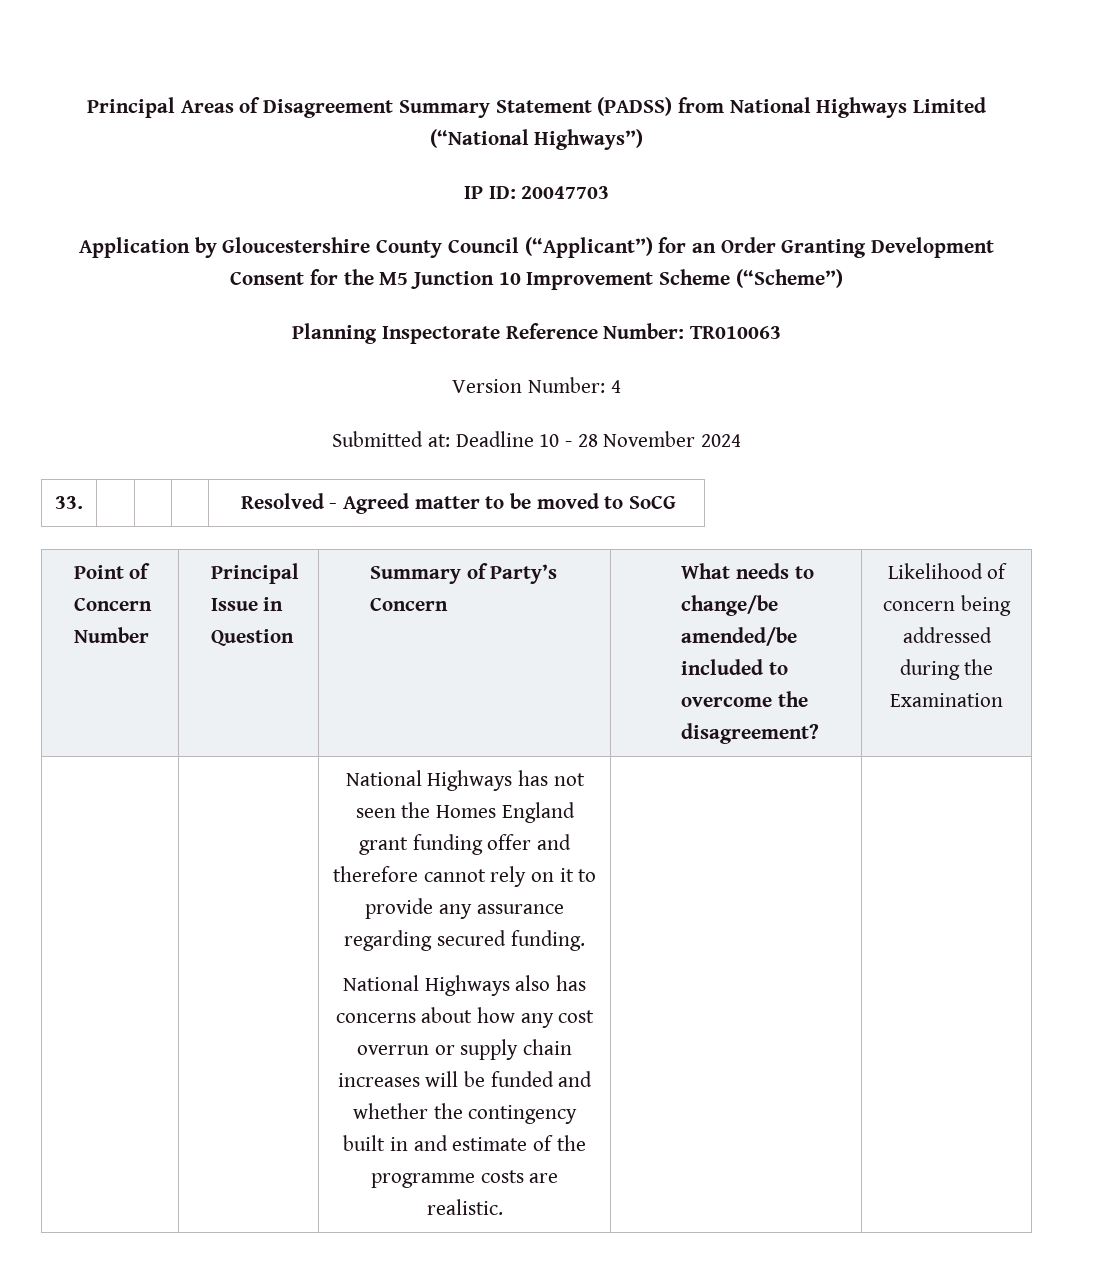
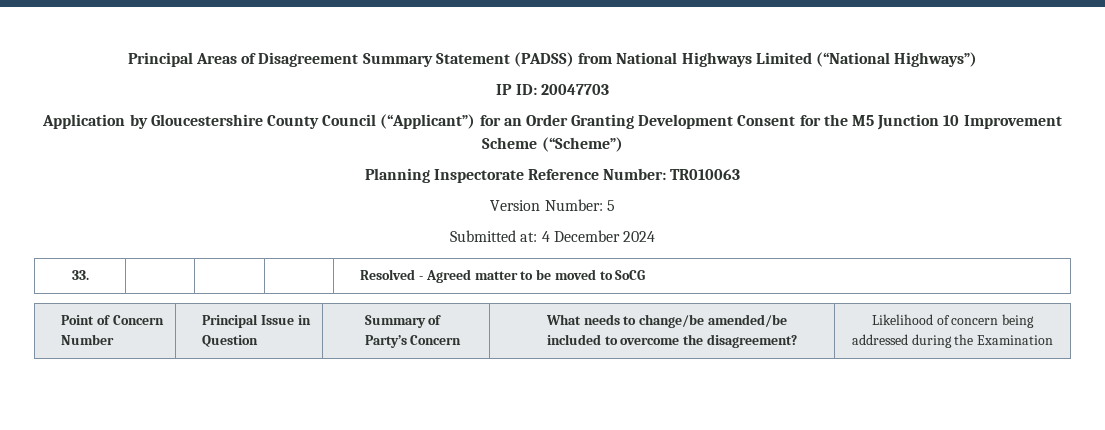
- Version Number: 4
+ Version Number: 5
- Submitted at: Deadline 10 - 28 November 2024
+ Submitted at: 4 December 2024
- National Highways has not seen the Homes England grant funding offer and therefore cannot rely on it to provide any assurance regarding secured funding.
- National Highways also has concerns about how any cost overrun or supply chain increases will be funded and whether the contingency built in and estimate of the programme costs are realistic.

